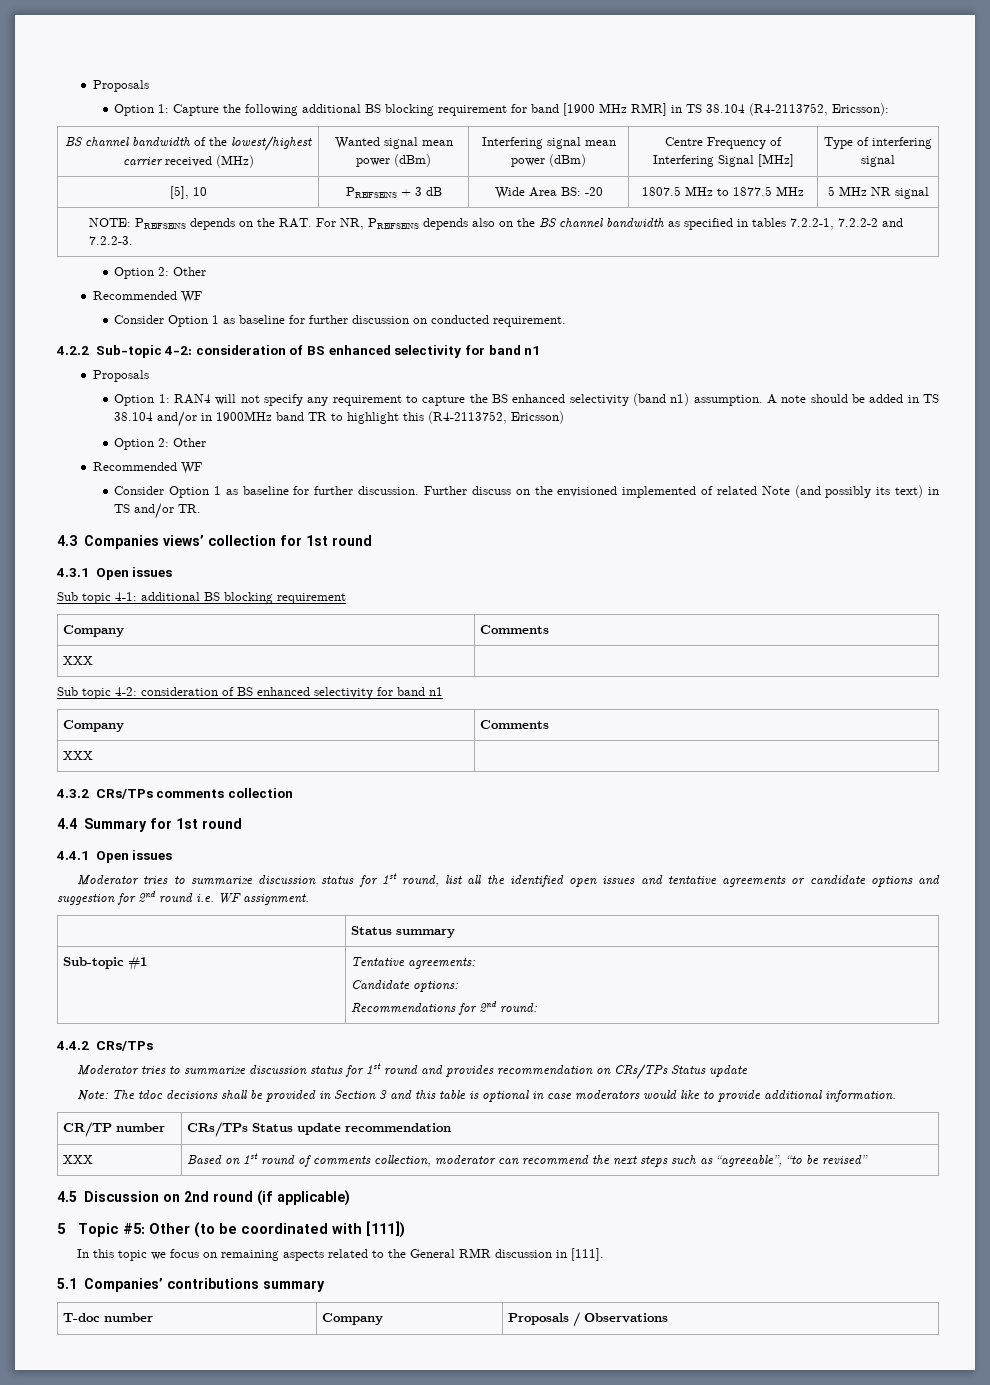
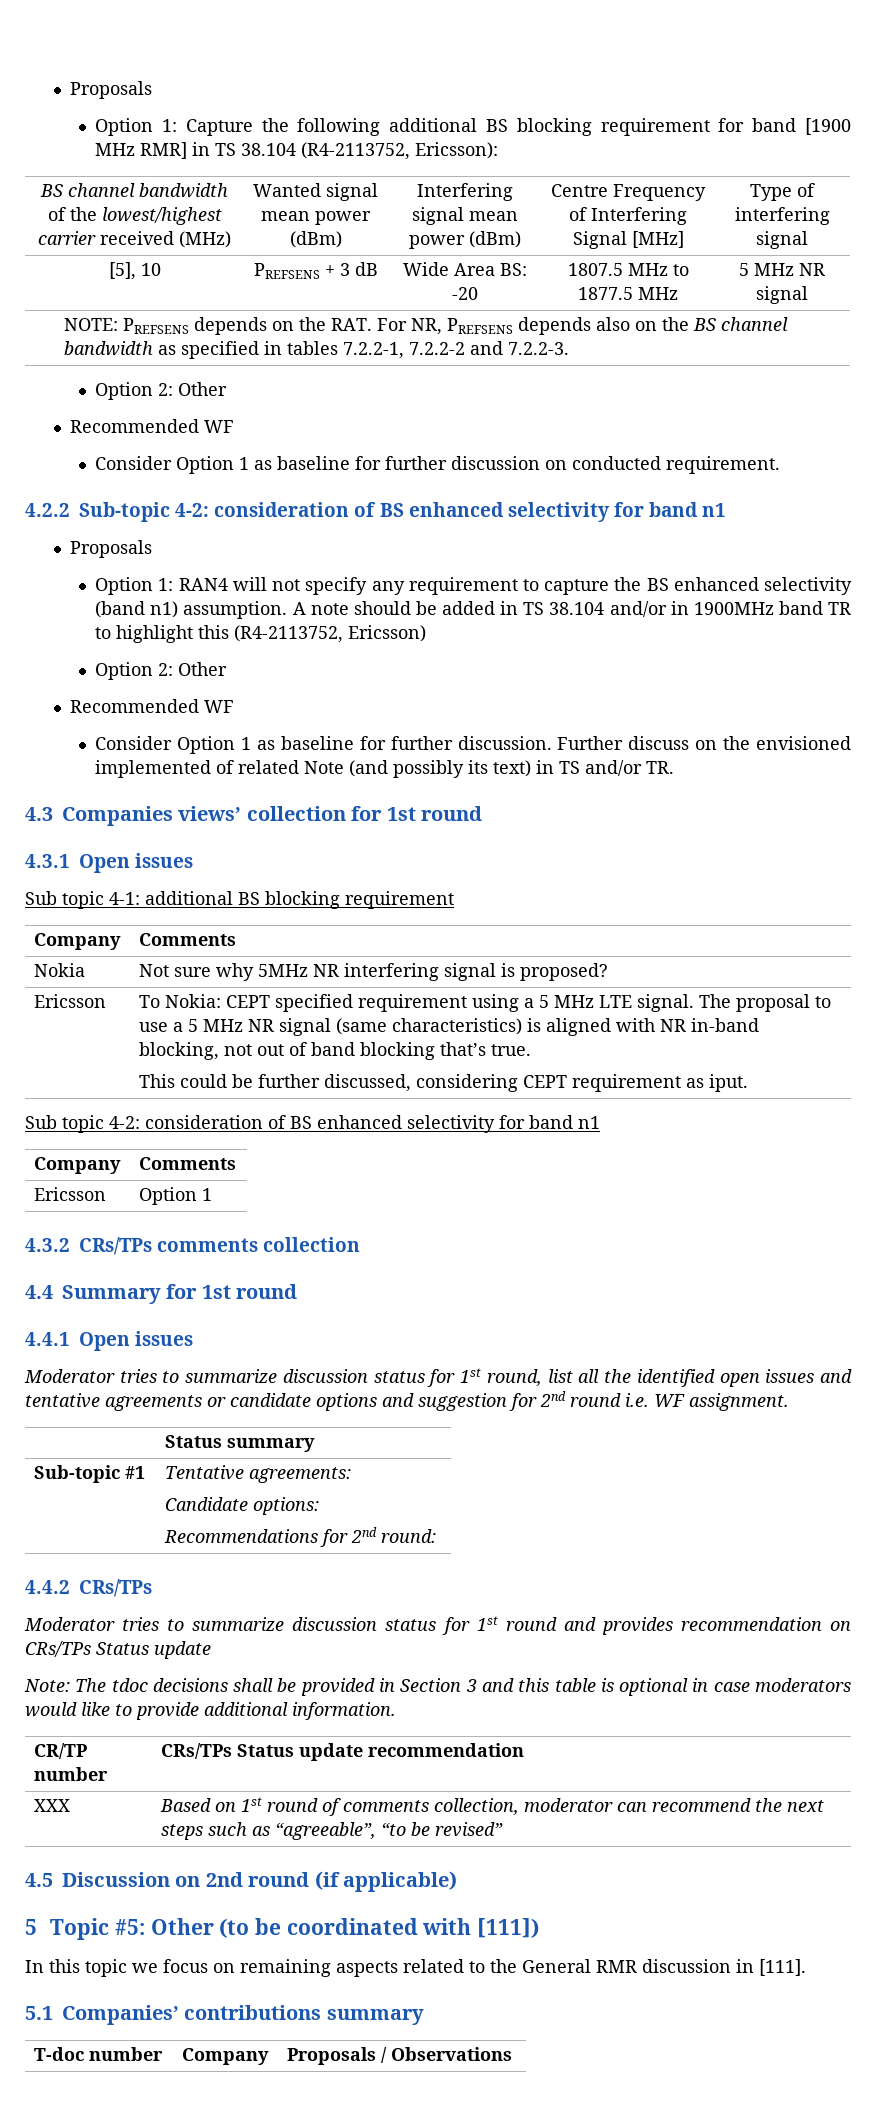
  Sub topic 4-1: additional BS blocking requirement
  Company | Comments
- XXX |
+ Nokia | Not sure why 5MHz NR interfering signal is proposed?
+ Ericsson | To Nokia: CEPT specified requirement using a 5 MHz LTE signal. The proposal to use a 5 MHz NR signal (same characteristics) is aligned with NR in-band blocking, not out of band blocking that’s true.
+ This could be further discussed, considering CEPT requirement as iput.
  Sub topic 4-2: consideration of BS enhanced selectivity for band n1
  Company | Comments
- XXX |
+ Ericsson | Option 1

